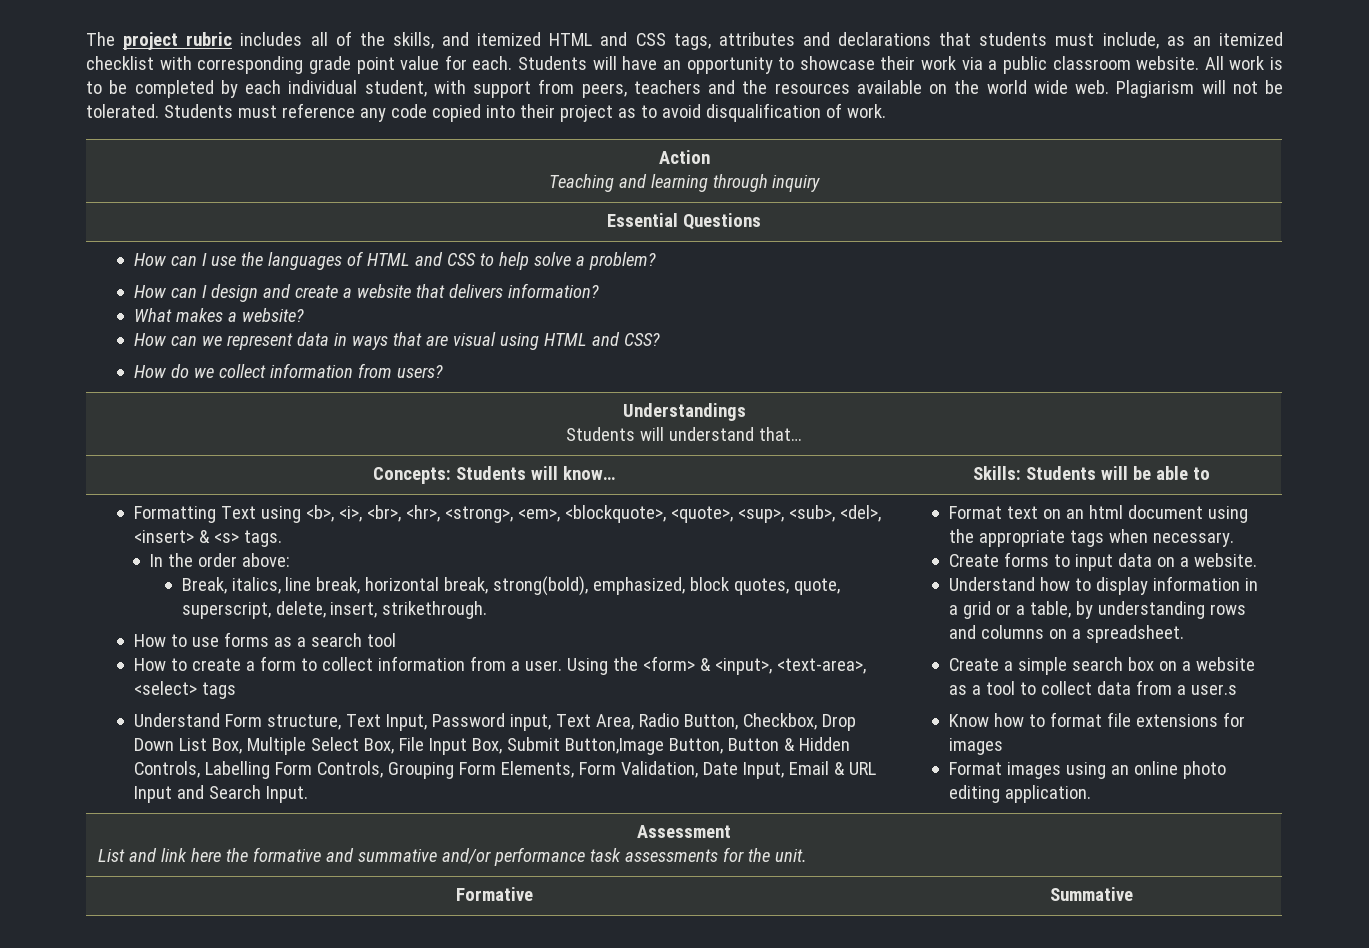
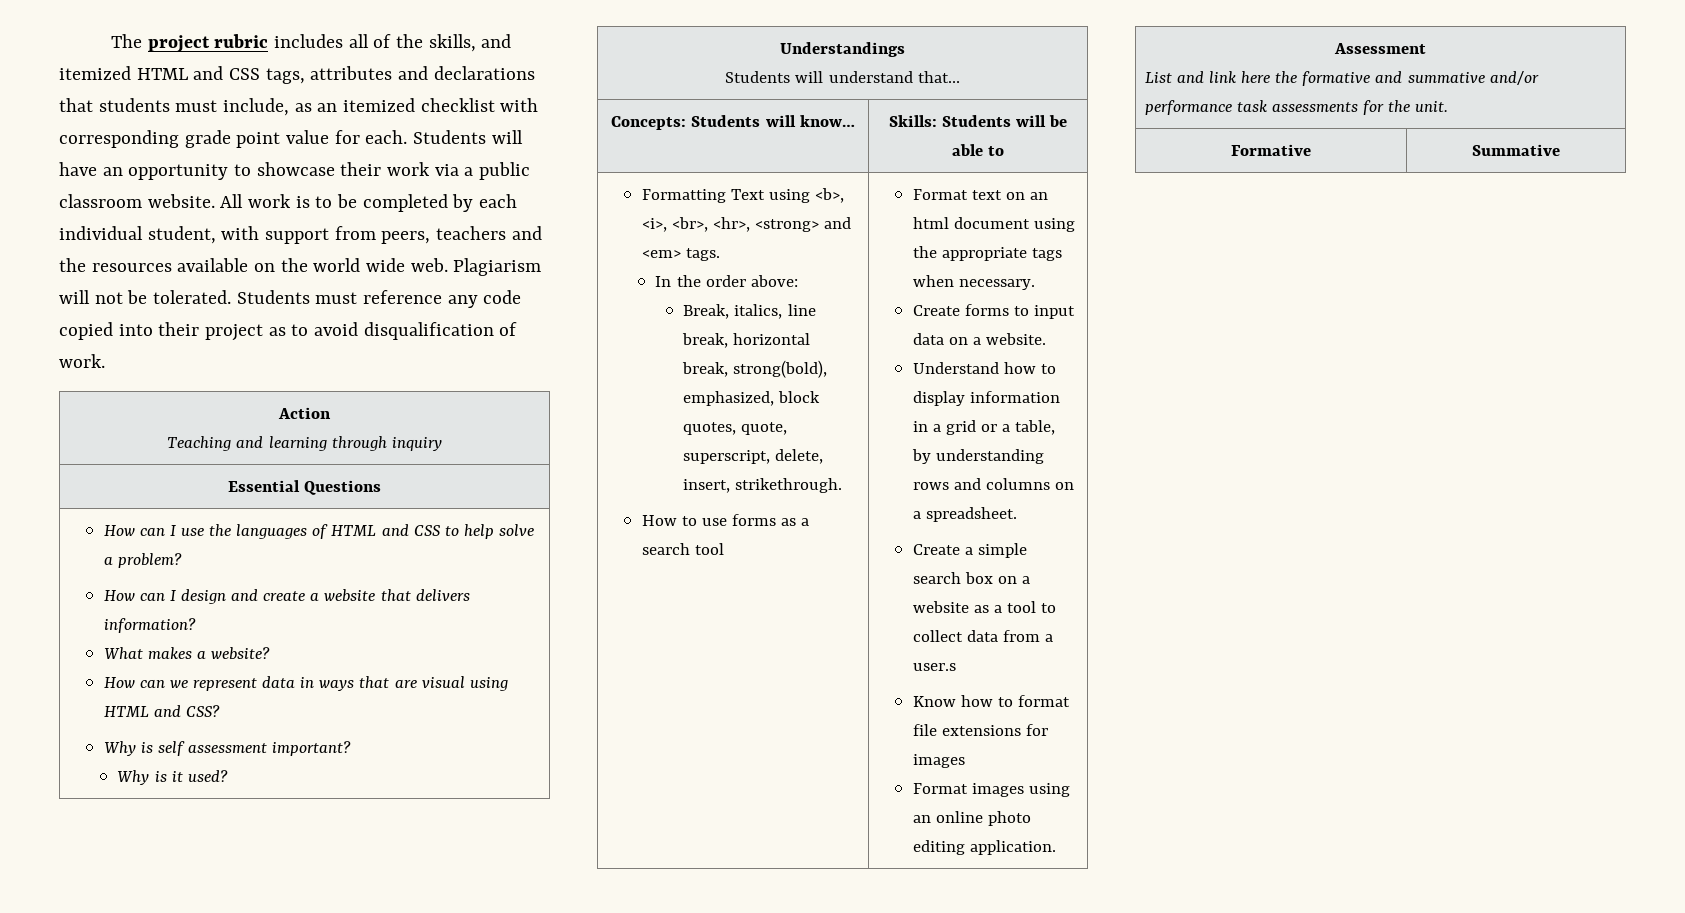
- How do we collect information from users?
+ Why is self assessment important?
+ Why is it used?
- Formatting Text using <b>, <i>, <br>, <hr>, <strong>, <em>, <blockquote>, <quote>, <sup>, <sub>, <del>, <insert> & <s> tags.
+ Formatting Text using <b>, <i>, <br>, <hr>, <strong> and <em> tags.
- How to create a form to collect information from a user. Using the <form> & <input>, <text-area>, <select> tags
- Understand Form structure, Text Input, Password input, Text Area, Radio Button, Checkbox, Drop Down List Box, Multiple Select Box, File Input Box, Submit Button,Image Button, Button & Hidden Controls, Labelling Form Controls, Grouping Form Elements, Form Validation, Date Input, Email & URL Input and Search Input.

